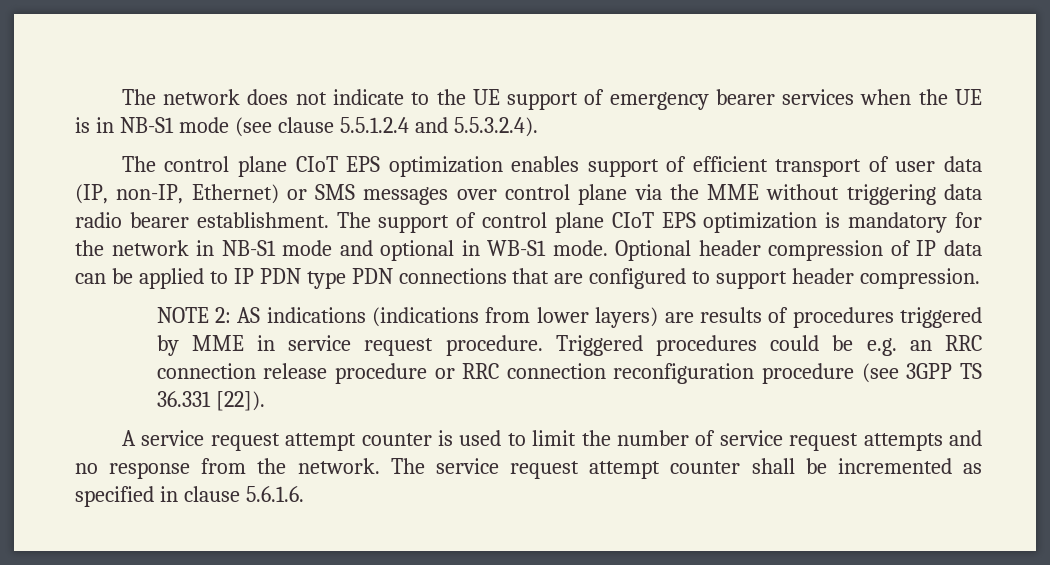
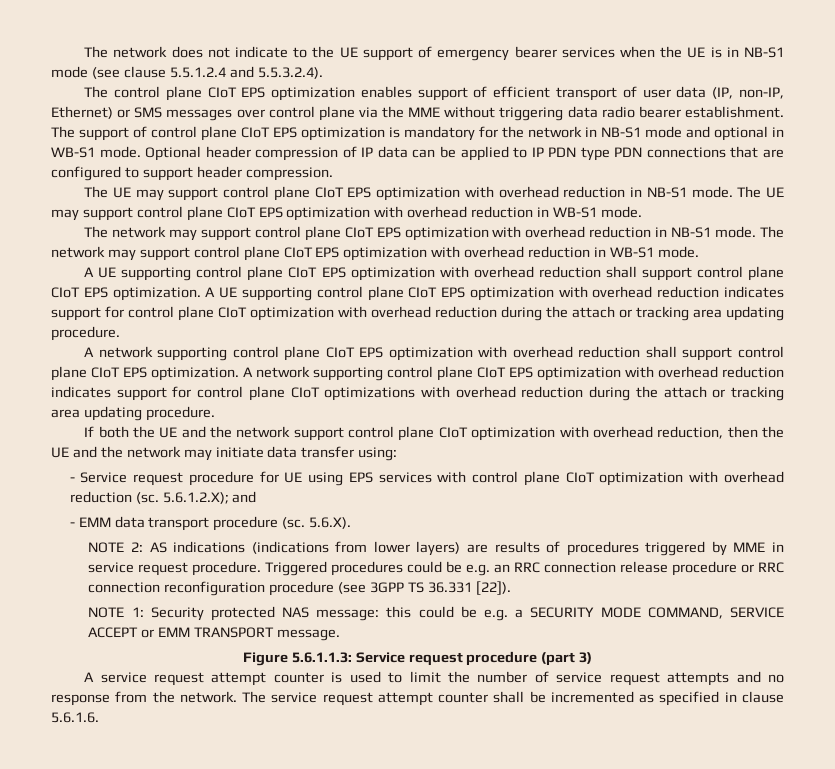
+ The UE may support control plane CIoT EPS optimization with overhead reduction in NB-S1 mode. The UE may support control plane CIoT EPS optimization with overhead reduction in WB-S1 mode.
+ The network may support control plane CIoT EPS optimization with overhead reduction in NB-S1 mode. The network may support control plane CIoT EPS optimization with overhead reduction in WB-S1 mode.
+ A UE supporting control plane CIoT EPS optimization with overhead reduction shall support control plane CIoT EPS optimization. A UE supporting control plane CIoT EPS optimization with overhead reduction indicates support for control plane CIoT optimization with overhead reduction during the attach or tracking area updating procedure.
+ A network supporting control plane CIoT EPS optimization with overhead reduction shall support control plane CIoT EPS optimization. A network supporting control plane CIoT EPS optimization with overhead reduction indicates support for control plane CIoT optimizations with overhead reduction during the attach or tracking area updating procedure.
+ If both the UE and the network support control plane CIoT optimization with overhead reduction, then the UE and the network may initiate data transfer using:
+ - Service request procedure for UE using EPS services with control plane CIoT optimization with overhead reduction (sc. 5.6.1.2.X); and
+ - EMM data transport procedure (sc. 5.6.X).
+ NOTE 1: Security protected NAS message: this could be e.g. a SECURITY MODE COMMAND, SERVICE ACCEPT or EMM TRANSPORT message.
+ Figure 5.6.1.1.3: Service request procedure (part 3)

